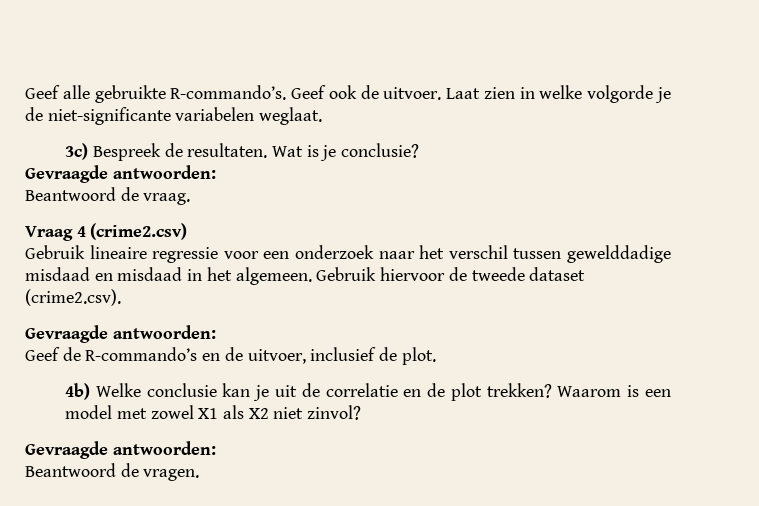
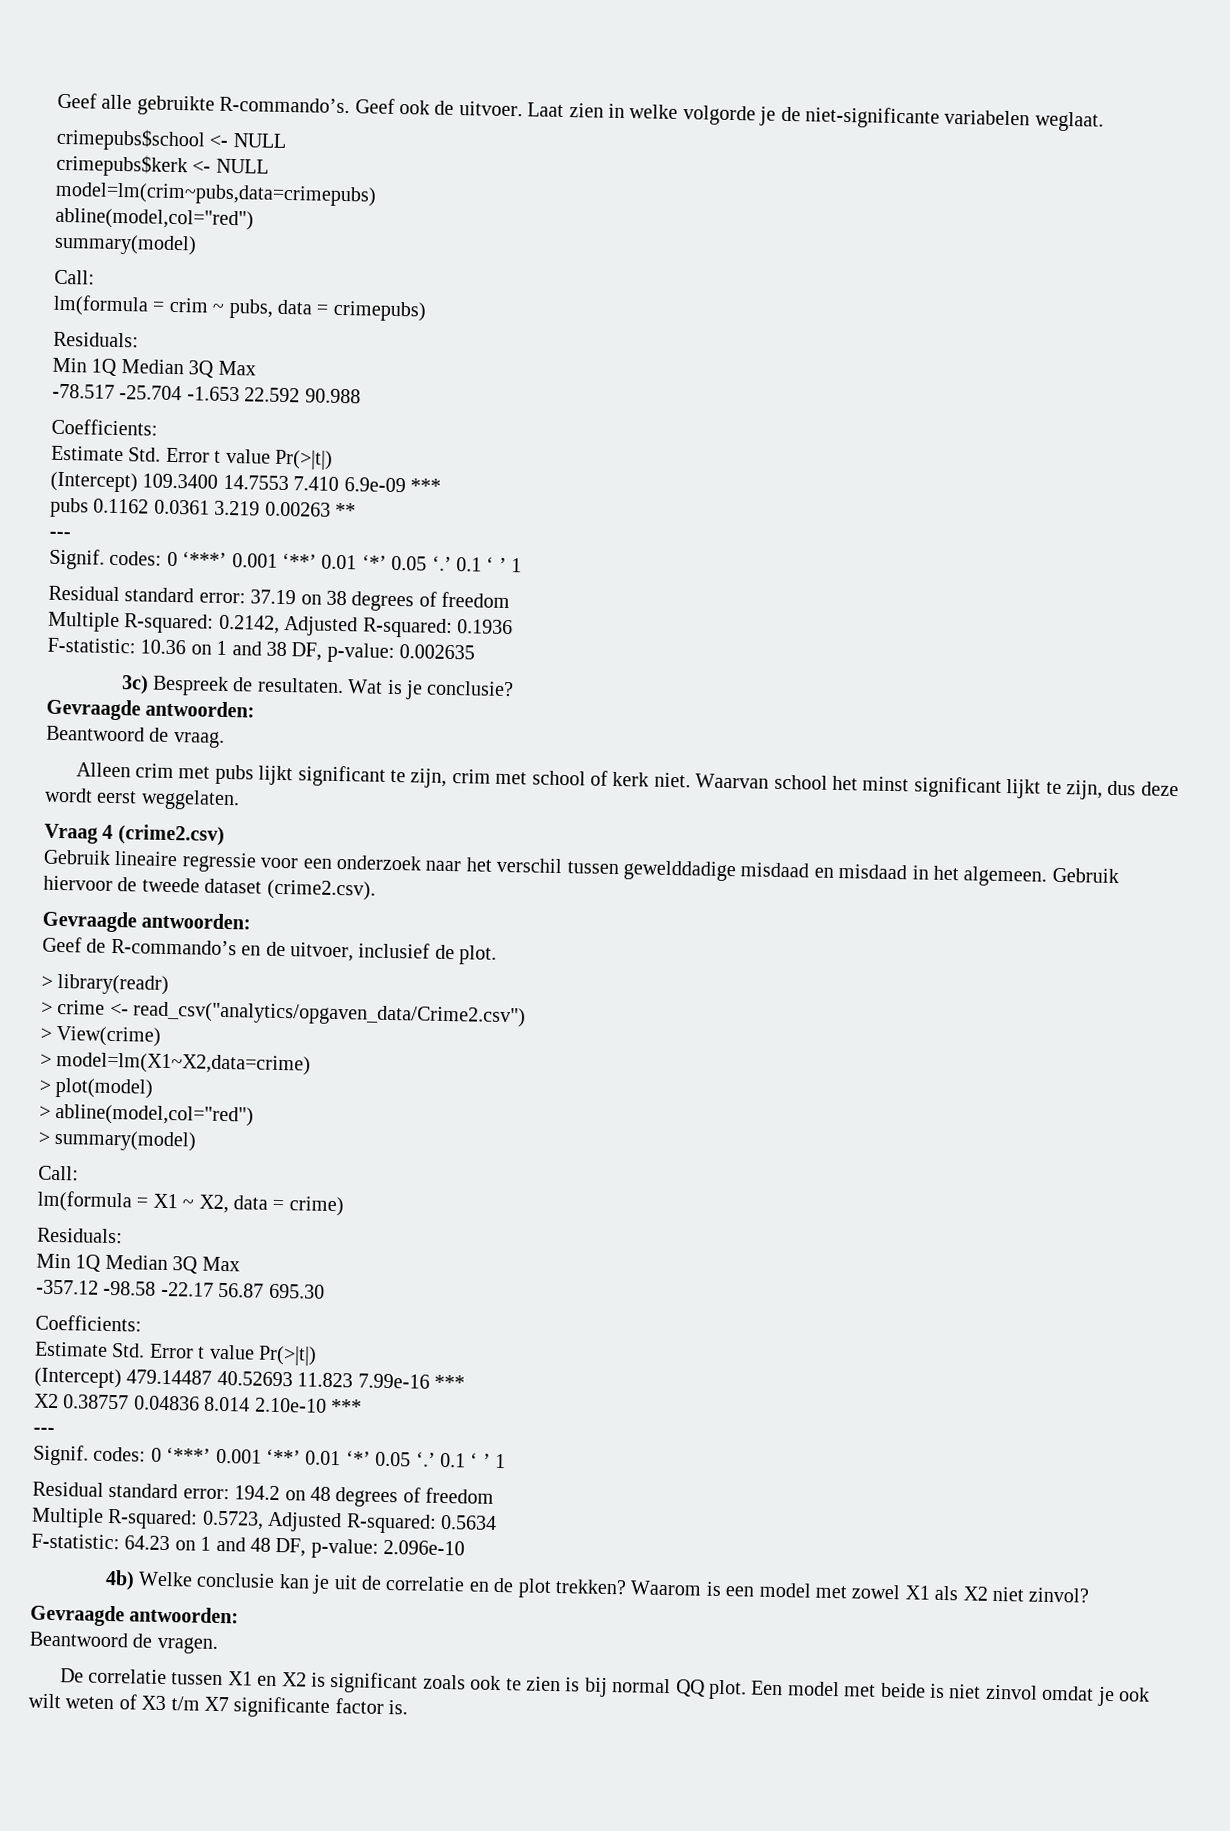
+ crimepubs$school <- NULL
+ crimepubs$kerk <- NULL
+ model=lm(crim~pubs,data=crimepubs)
+ abline(model,col="red")
+ summary(model)
+ Call:
+ lm(formula = crim ~ pubs, data = crimepubs)
+ Residuals:
+ Min 1Q Median 3Q Max
+ -78.517 -25.704 -1.653 22.592 90.988
+ Coefficients:
+ Estimate Std. Error t value Pr(>|t|)
+ (Intercept) 109.3400 14.7553 7.410 6.9e-09 ***
+ pubs 0.1162 0.0361 3.219 0.00263 **
+ ---
+ Signif. codes: 0 ‘***’ 0.001 ‘**’ 0.01 ‘*’ 0.05 ‘.’ 0.1 ‘ ’ 1
+ Residual standard error: 37.19 on 38 degrees of freedom
+ Multiple R-squared: 0.2142, Adjusted R-squared: 0.1936
+ F-statistic: 10.36 on 1 and 38 DF, p-value: 0.002635
+ Alleen crim met pubs lijkt significant te zijn, crim met school of kerk niet. Waarvan school het minst significant lijkt te zijn, dus deze wordt eerst weggelaten.
+ > library(readr)
+ > crime <- read_csv("analytics/opgaven_data/Crime2.csv")
+ > View(crime)
+ > model=lm(X1~X2,data=crime)
+ > plot(model)
+ > abline(model,col="red")
+ > summary(model)
+ Call:
+ lm(formula = X1 ~ X2, data = crime)
+ Residuals:
+ Min 1Q Median 3Q Max
+ -357.12 -98.58 -22.17 56.87 695.30
+ Coefficients:
+ Estimate Std. Error t value Pr(>|t|)
+ (Intercept) 479.14487 40.52693 11.823 7.99e-16 ***
+ X2 0.38757 0.04836 8.014 2.10e-10 ***
+ ---
+ Signif. codes: 0 ‘***’ 0.001 ‘**’ 0.01 ‘*’ 0.05 ‘.’ 0.1 ‘ ’ 1
+ Residual standard error: 194.2 on 48 degrees of freedom
+ Multiple R-squared: 0.5723, Adjusted R-squared: 0.5634
+ F-statistic: 64.23 on 1 and 48 DF, p-value: 2.096e-10
+ De correlatie tussen X1 en X2 is significant zoals ook te zien is bij normal QQ plot. Een model met beide is niet zinvol omdat je ook wilt weten of X3 t/m X7 significante factor is.

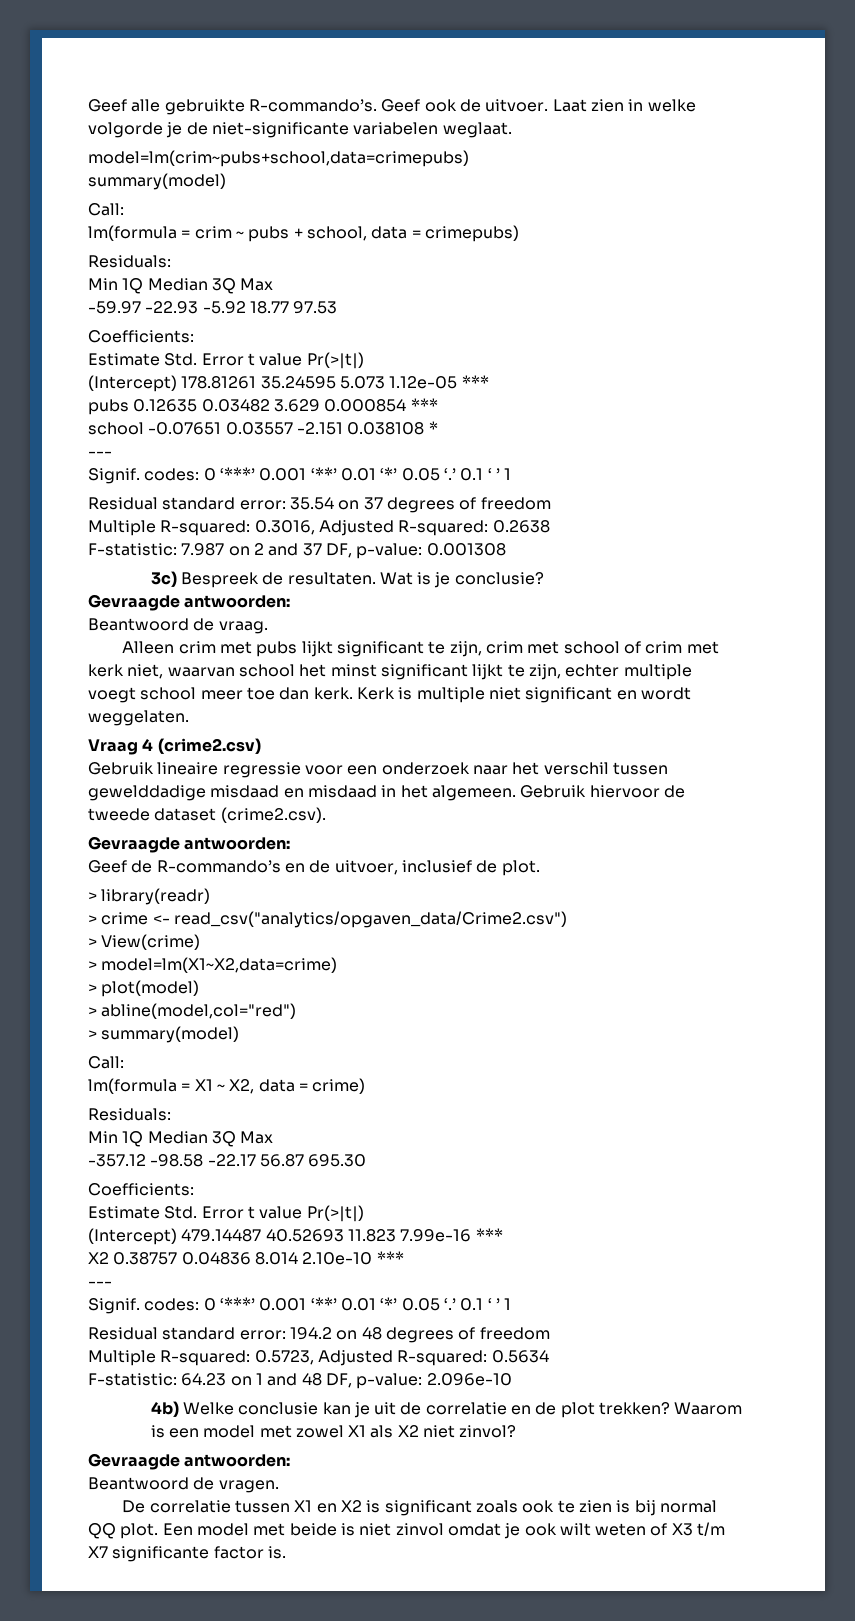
- crimepubs$school <- NULL
- crimepubs$kerk <- NULL
- model=lm(crim~pubs,data=crimepubs)
- abline(model,col="red")
+ model=lm(crim~pubs+school,data=crimepubs)
- lm(formula = crim ~ pubs, data = crimepubs)
+ lm(formula = crim ~ pubs + school, data = crimepubs)
- -78.517 -25.704 -1.653 22.592 90.988
+ -59.97 -22.93 -5.92 18.77 97.53
  Coefficients:
  Estimate Std. Error t value Pr(>|t|)
- (Intercept) 109.3400 14.7553 7.410 6.9e-09 ***
- pubs 0.1162 0.0361 3.219 0.00263 **
+ (Intercept) 178.81261 35.24595 5.073 1.12e-05 ***
+ pubs 0.12635 0.03482 3.629 0.000854 ***
+ school -0.07651 0.03557 -2.151 0.038108 *
- Residual standard error: 37.19 on 38 degrees of freedom
- Multiple R-squared: 0.2142, Adjusted R-squared: 0.1936
- F-statistic: 10.36 on 1 and 38 DF, p-value: 0.002635
+ Residual standard error: 35.54 on 37 degrees of freedom
+ Multiple R-squared: 0.3016, Adjusted R-squared: 0.2638
+ F-statistic: 7.987 on 2 and 37 DF, p-value: 0.001308
- Alleen crim met pubs lijkt significant te zijn, crim met school of kerk niet. Waarvan school het minst significant lijkt te zijn, dus deze wordt eerst weggelaten.
+ Alleen crim met pubs lijkt significant te zijn, crim met school of crim met kerk niet, waarvan school het minst significant lijkt te zijn, echter multiple voegt school meer toe dan kerk. Kerk is multiple niet significant en wordt weggelaten.

